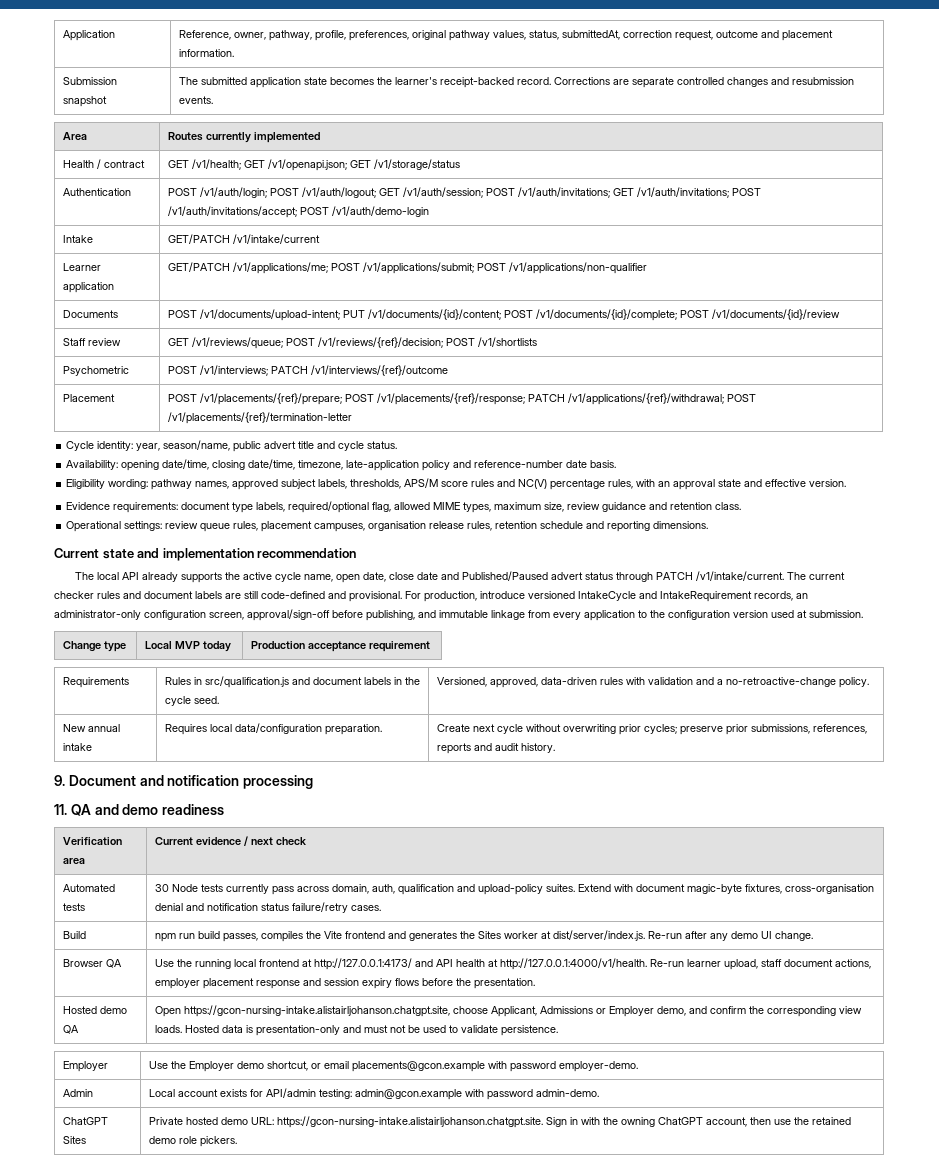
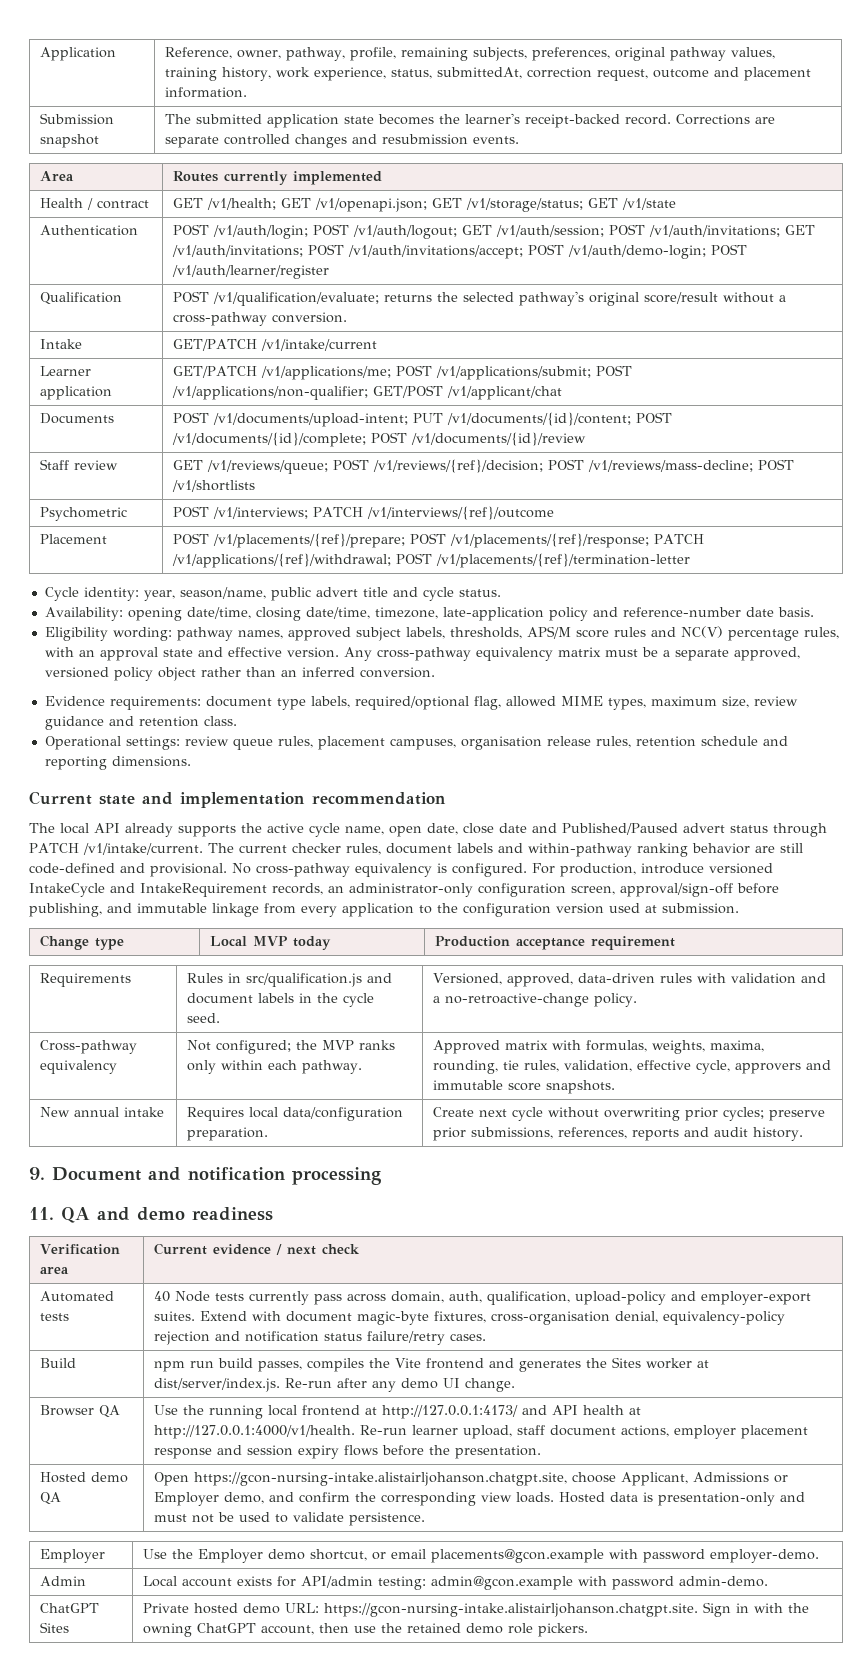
- Application | Reference, owner, pathway, profile, preferences, original pathway values, status, submittedAt, correction request, outcome and placement information.
+ Application | Reference, owner, pathway, profile, remaining subjects, preferences, original pathway values, training history, work experience, status, submittedAt, correction request, outcome and placement information.
- Health / contract | GET /v1/health; GET /v1/openapi.json; GET /v1/storage/status
+ Health / contract | GET /v1/health; GET /v1/openapi.json; GET /v1/storage/status; GET /v1/state
- Authentication | POST /v1/auth/login; POST /v1/auth/logout; GET /v1/auth/session; POST /v1/auth/invitations; GET /v1/auth/invitations; POST /v1/auth/invitations/accept; POST /v1/auth/demo-login
+ Authentication | POST /v1/auth/login; POST /v1/auth/logout; GET /v1/auth/session; POST /v1/auth/invitations; GET /v1/auth/invitations; POST /v1/auth/invitations/accept; POST /v1/auth/demo-login; POST /v1/auth/learner/register
+ Qualification | POST /v1/qualification/evaluate; returns the selected pathway's original score/result without a cross-pathway conversion.
- Learner application | GET/PATCH /v1/applications/me; POST /v1/applications/submit; POST /v1/applications/non-qualifier
+ Learner application | GET/PATCH /v1/applications/me; POST /v1/applications/submit; POST /v1/applications/non-qualifier; GET/POST /v1/applicant/chat
- Staff review | GET /v1/reviews/queue; POST /v1/reviews/{ref}/decision; POST /v1/shortlists
+ Staff review | GET /v1/reviews/queue; POST /v1/reviews/{ref}/decision; POST /v1/reviews/mass-decline; POST /v1/shortlists
+ Any cross-pathway equivalency matrix must be a separate approved, versioned policy object rather than an inferred conversion.
- The current checker rules and document labels are still code-defined and provisional.
+ The current checker rules, document labels and within-pathway ranking behavior are still code-defined and provisional.
+ No cross-pathway equivalency is configured.
+ Cross-pathway equivalency | Not configured; the MVP ranks only within each pathway. | Approved matrix with formulas, weights, maxima, rounding, tie rules, validation, effective cycle, approvers and immutable score snapshots.
- Automated tests | 30 Node tests currently pass across domain, auth, qualification and upload-policy suites. Extend with document magic-byte fixtures, cross-organisation denial and notification status failure/retry cases.
+ Automated tests | 40 Node tests currently pass across domain, auth, qualification, upload-policy and employer-export suites. Extend with document magic-byte fixtures, cross-organisation denial, equivalency-policy rejection and notification status failure/retry cases.

